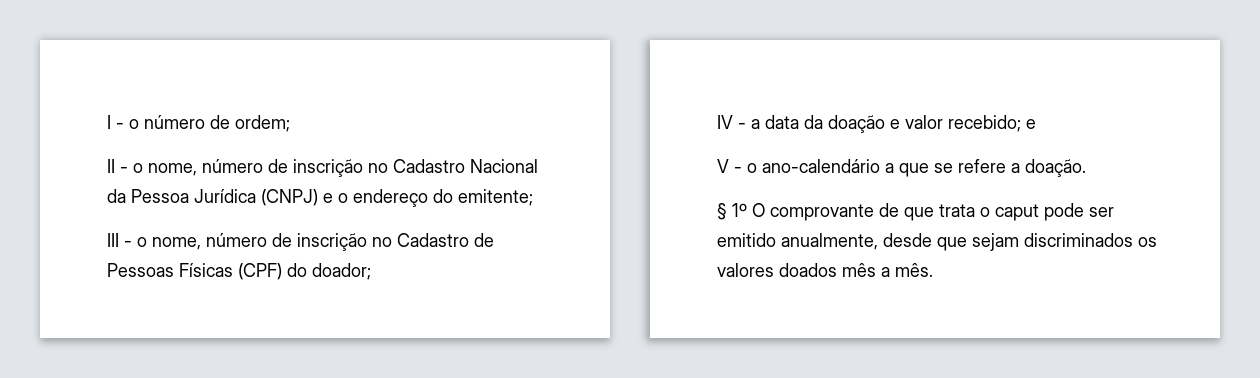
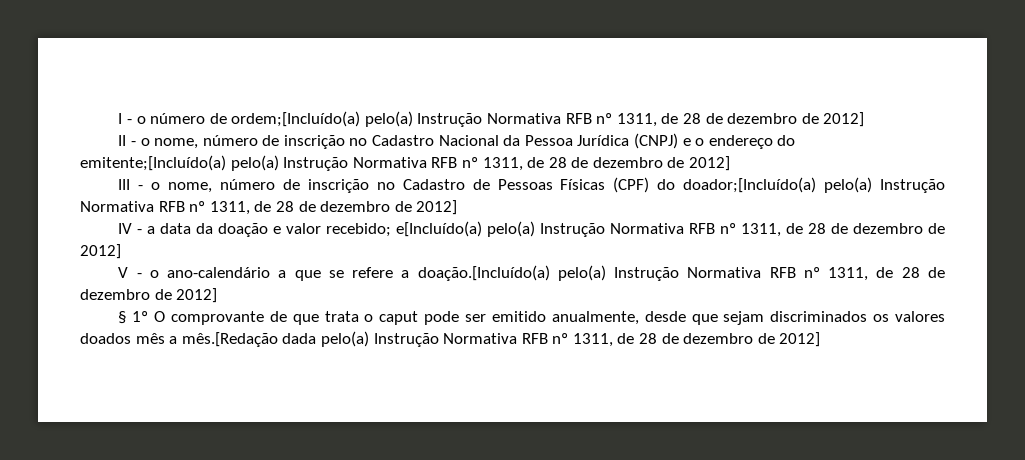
- I - o número de ordem;
+ I - o número de ordem;[Incluído(a) pelo(a) Instrução Normativa RFB nº 1311, de 28 de dezembro de 2012]
- II - o nome, número de inscrição no Cadastro Nacional da Pessoa Jurídica (CNPJ) e o endereço do emitente;
+ II - o nome, número de inscrição no Cadastro Nacional da Pessoa Jurídica (CNPJ) e o endereço do emitente;[Incluído(a) pelo(a) Instrução Normativa RFB nº 1311, de 28 de dezembro de 2012]
- III - o nome, número de inscrição no Cadastro de Pessoas Físicas (CPF) do doador;
+ III - o nome, número de inscrição no Cadastro de Pessoas Físicas (CPF) do doador;[Incluído(a) pelo(a) Instrução Normativa RFB nº 1311, de 28 de dezembro de 2012]
- IV - a data da doação e valor recebido; e
+ IV - a data da doação e valor recebido; e[Incluído(a) pelo(a) Instrução Normativa RFB nº 1311, de 28 de dezembro de 2012]
- V - o ano-calendário a que se refere a doação.
+ V - o ano-calendário a que se refere a doação.[Incluído(a) pelo(a) Instrução Normativa RFB nº 1311, de 28 de dezembro de 2012]
- § 1º O comprovante de que trata o caput pode ser emitido anualmente, desde que sejam discriminados os valores doados mês a mês.
+ § 1º O comprovante de que trata o caput pode ser emitido anualmente, desde que sejam discriminados os valores doados mês a mês.[Redação dada pelo(a) Instrução Normativa RFB nº 1311, de 28 de dezembro de 2012]

